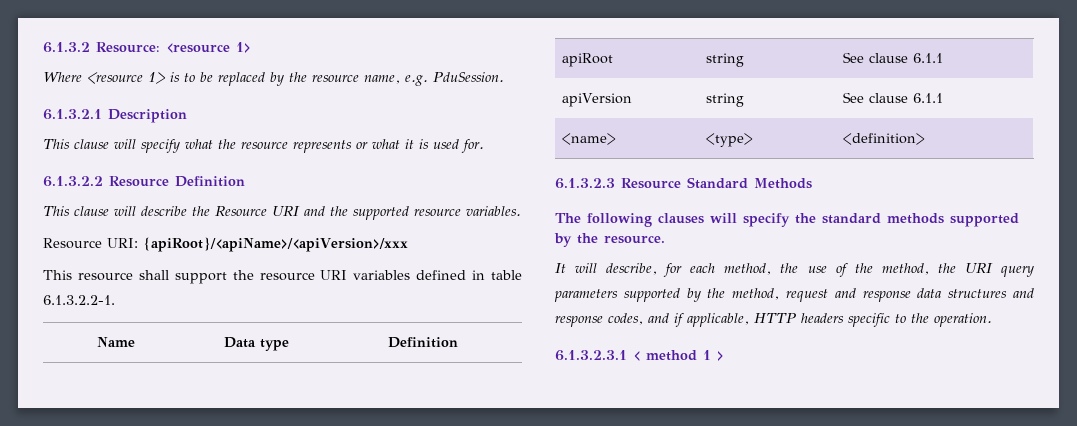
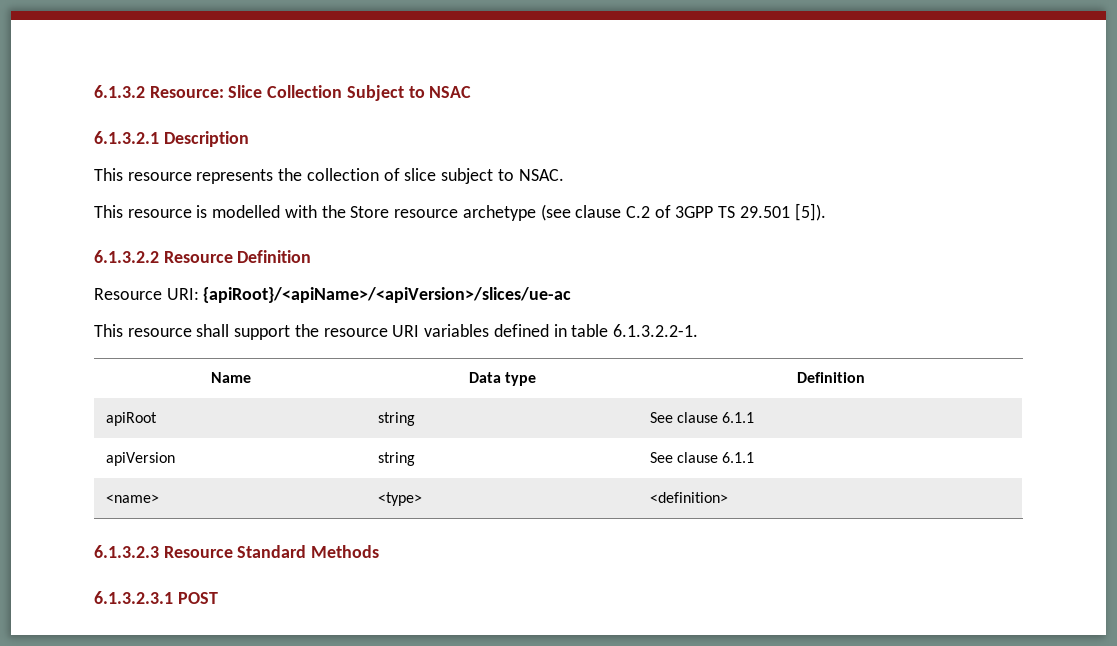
- 6.1.3.2 Resource: <resource 1>
- Where <resource 1> is to be replaced by the resource name, e.g. PduSession.
+ 6.1.3.2 Resource: Slice Collection Subject to NSAC
  6.1.3.2.1 Description
- This clause will specify what the resource represents or what it is used for.
+ This resource represents the collection of slice subject to NSAC.
+ This resource is modelled with the Store resource archetype (see clause C.2 of 3GPP TS 29.501 [5]).
  6.1.3.2.2 Resource Definition
- This clause will describe the Resource URI and the supported resource variables.
- Resource URI: {apiRoot}/<apiName>/<apiVersion>/xxx
+ Resource URI: {apiRoot}/<apiName>/<apiVersion>/slices/ue-ac
- The following clauses will specify the standard methods supported by the resource.
- It will describe, for each method, the use of the method, the URI query parameters supported by the method, request and response data structures and response codes, and if applicable, HTTP headers specific to the operation.
- 6.1.3.2.3.1 < method 1 >
+ 6.1.3.2.3.1 POST

